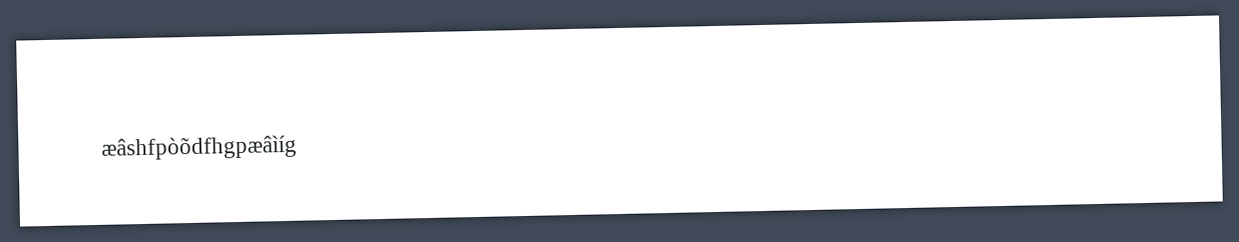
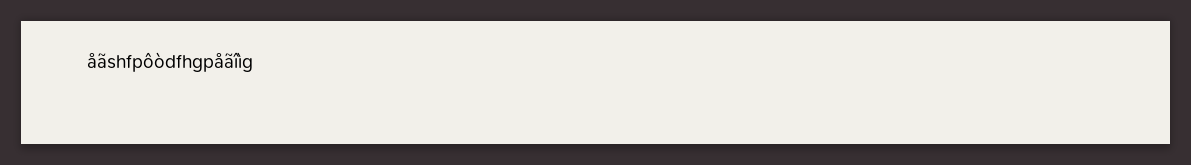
- æâshfpòõdfhgpæâìíg
+ åãshfpôòdfhgpåãîìg

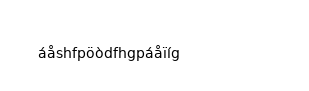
- åãshfpôòdfhgpåãîìg
+ áåshfpöòdfhgpáåïíg

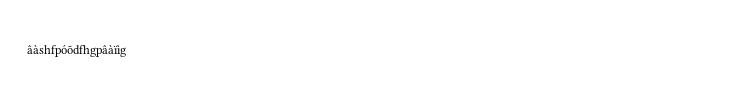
- áåshfpöòdfhgpáåïíg
+ âàshfpóõdfhgpâàïìg

